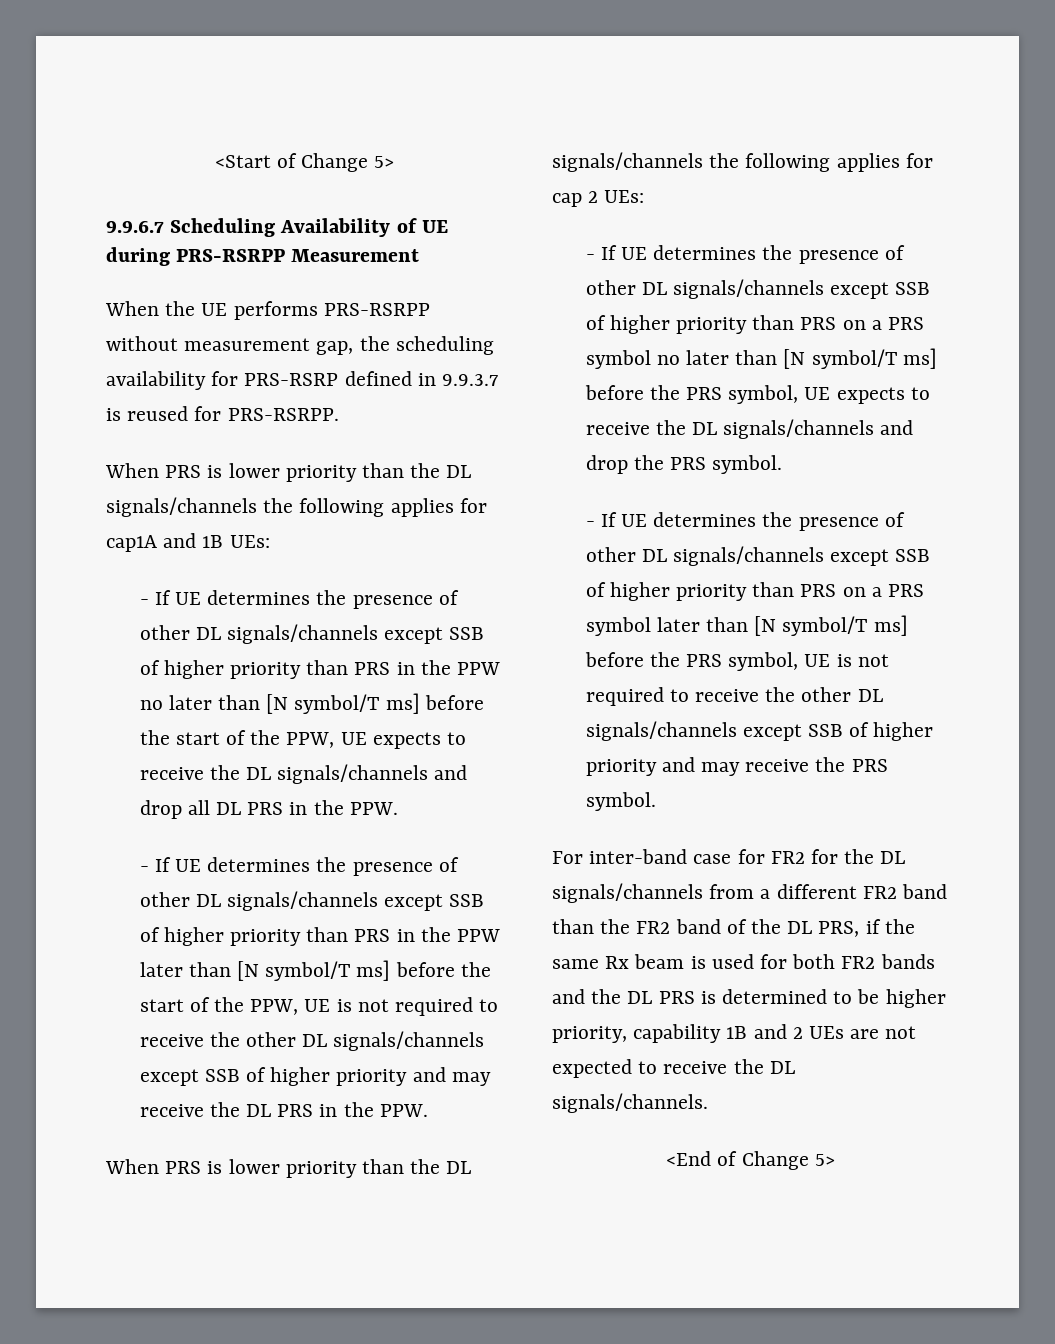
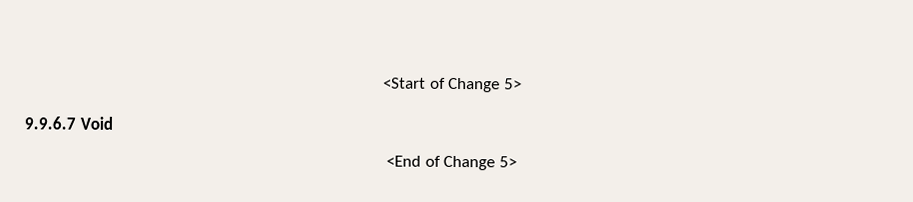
- 9.9.6.7 Scheduling Availability of UE during PRS-RSRPP Measurement
- When the UE performs PRS-RSRPP without measurement gap, the scheduling availability for PRS-RSRP defined in 9.9.3.7 is reused for PRS-RSRPP.
- When PRS is lower priority than the DL signals/channels the following applies for cap1A and 1B UEs:
- - If UE determines the presence of other DL signals/channels except SSB of higher priority than PRS in the PPW no later than [N symbol/T ms] before the start of the PPW, UE expects to receive the DL signals/channels and drop all DL PRS in the PPW.
- - If UE determines the presence of other DL signals/channels except SSB of higher priority than PRS in the PPW later than [N symbol/T ms] before the start of the PPW, UE is not required to receive the other DL signals/channels except SSB of higher priority and may receive the DL PRS in the PPW.
- When PRS is lower priority than the DL signals/channels the following applies for cap 2 UEs:
- - If UE determines the presence of other DL signals/channels except SSB of higher priority than PRS on a PRS symbol no later than [N symbol/T ms] before the PRS symbol, UE expects to receive the DL signals/channels and drop the PRS symbol.
- - If UE determines the presence of other DL signals/channels except SSB of higher priority than PRS on a PRS symbol later than [N symbol/T ms] before the PRS symbol, UE is not required to receive the other DL signals/channels except SSB of higher priority and may receive the PRS symbol.
- For inter-band case for FR2 for the DL signals/channels from a different FR2 band than the FR2 band of the DL PRS, if the same Rx beam is used for both FR2 bands and the DL PRS is determined to be higher priority, capability 1B and 2 UEs are not expected to receive the DL signals/channels.
+ 9.9.6.7 Void

